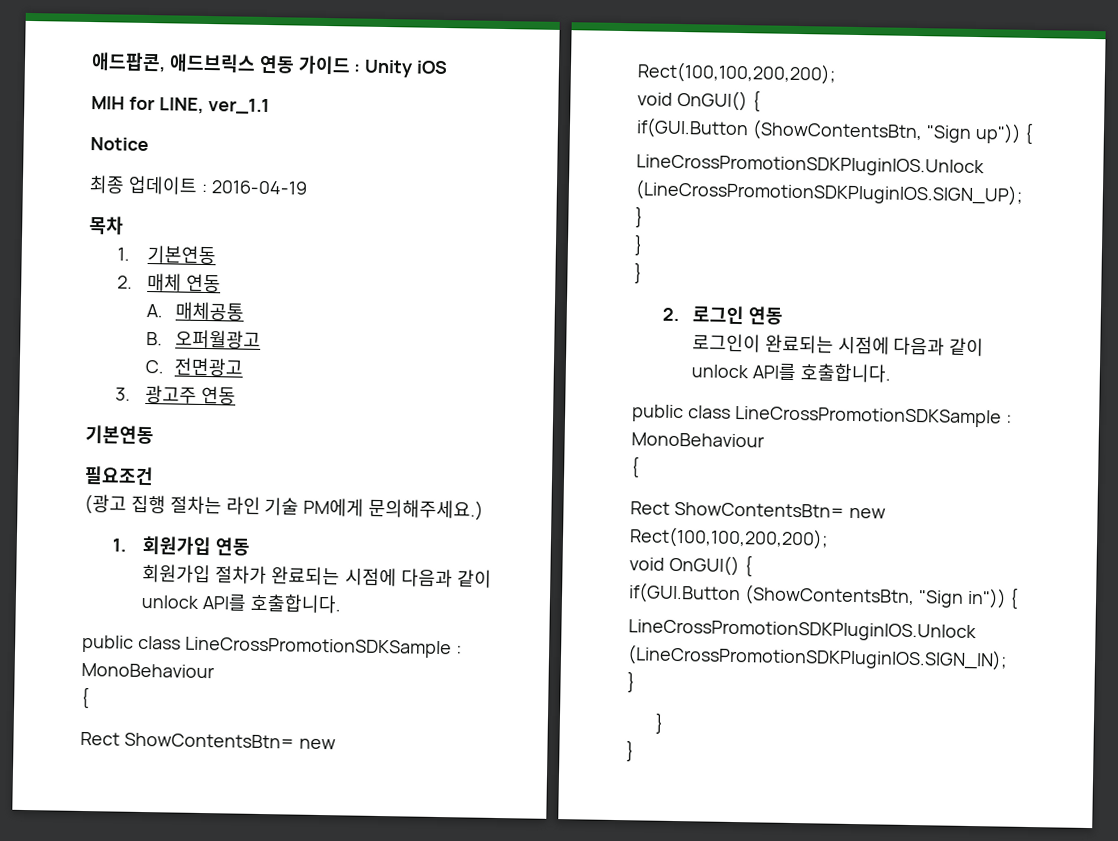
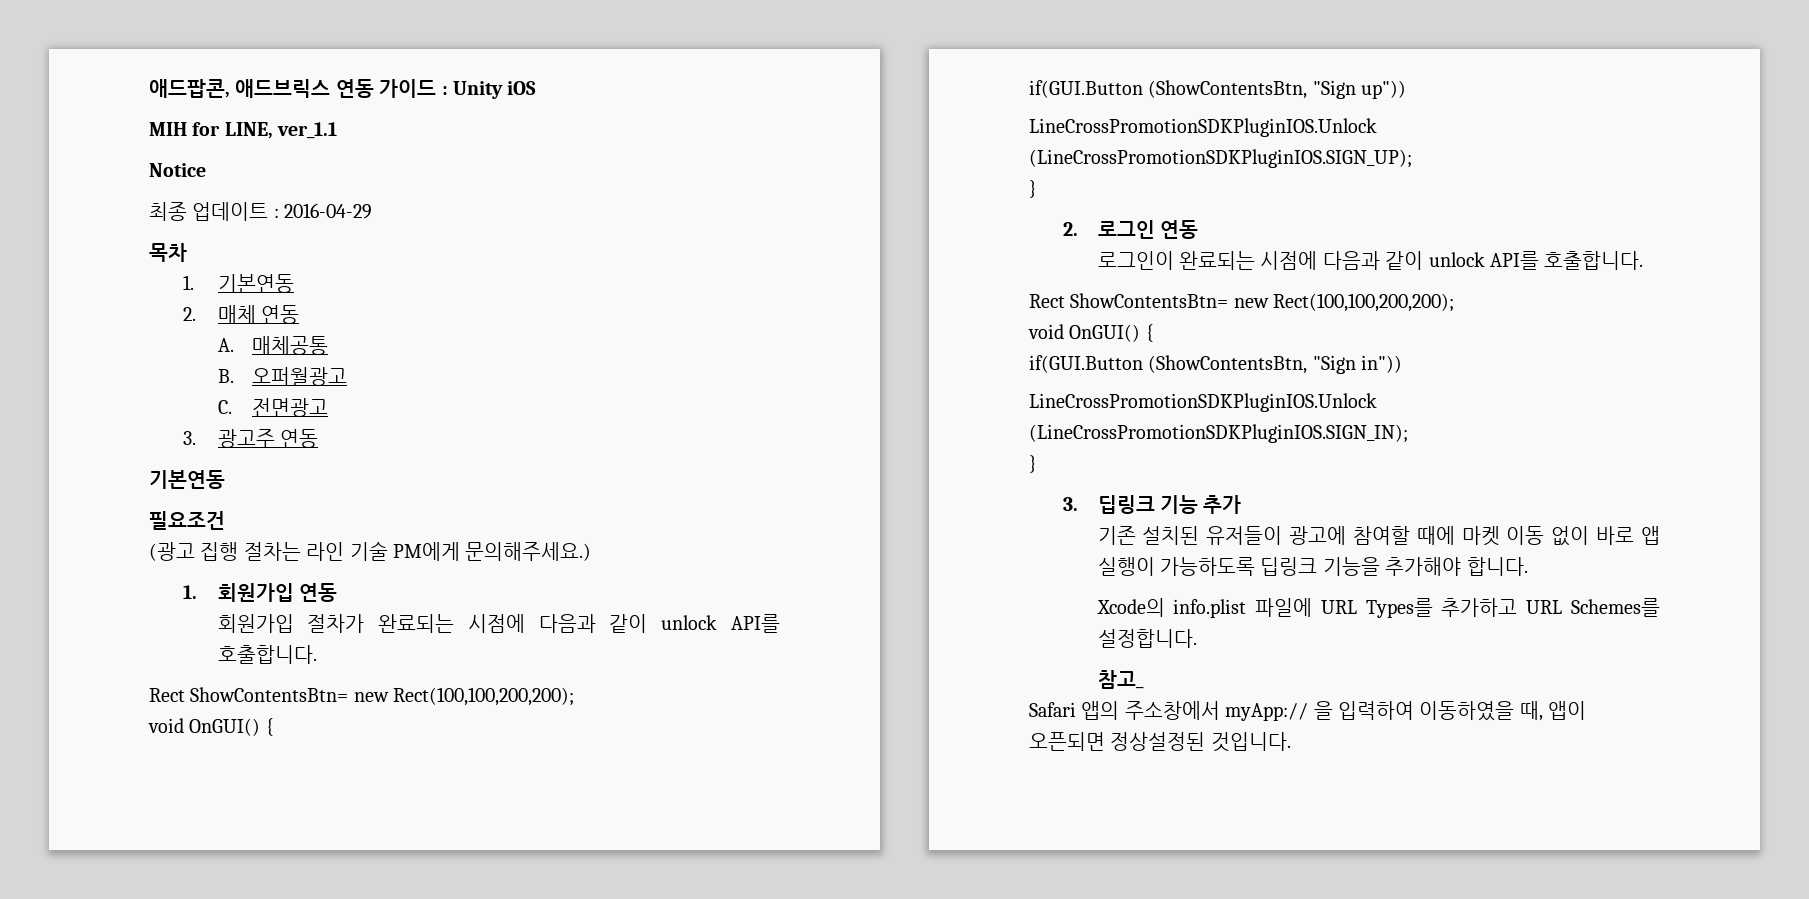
- 최종 업데이트 : 2016-04-19
+ 최종 업데이트 : 2016-04-29
  회원가입 절차가 완료되는 시점에 다음과 같이 unlock API를 호출합니다.
- public class LineCrossPromotionSDKSample : MonoBehaviour
- {
- if(GUI.Button (ShowContentsBtn, "Sign up")) {
+ if(GUI.Button (ShowContentsBtn, "Sign up"))
  LineCrossPromotionSDKPluginIOS.Unlock (LineCrossPromotionSDKPluginIOS.SIGN_UP);
- }
- }
  로그인이 완료되는 시점에 다음과 같이 unlock API를 호출합니다.
- public class LineCrossPromotionSDKSample : MonoBehaviour
- {
- if(GUI.Button (ShowContentsBtn, "Sign in")) {
+ if(GUI.Button (ShowContentsBtn, "Sign in"))
  LineCrossPromotionSDKPluginIOS.Unlock (LineCrossPromotionSDKPluginIOS.SIGN_IN);
  }
- }
- }
+ 3. 딥링크 기능 추가
+ 기존 설치된 유저들이 광고에 참여할 때에 마켓 이동 없이 바로 앱 실행이 가능하도록 딥링크 기능을 추가해야 합니다.
+ Xcode의 info.plist 파일에 URL Types를 추가하고 URL Schemes를 설정합니다.
+ 참고_
+ Safari 앱의 주소창에서 myApp:// 을 입력하여 이동하였을 때, 앱이 오픈되면 정상설정된 것입니다.

